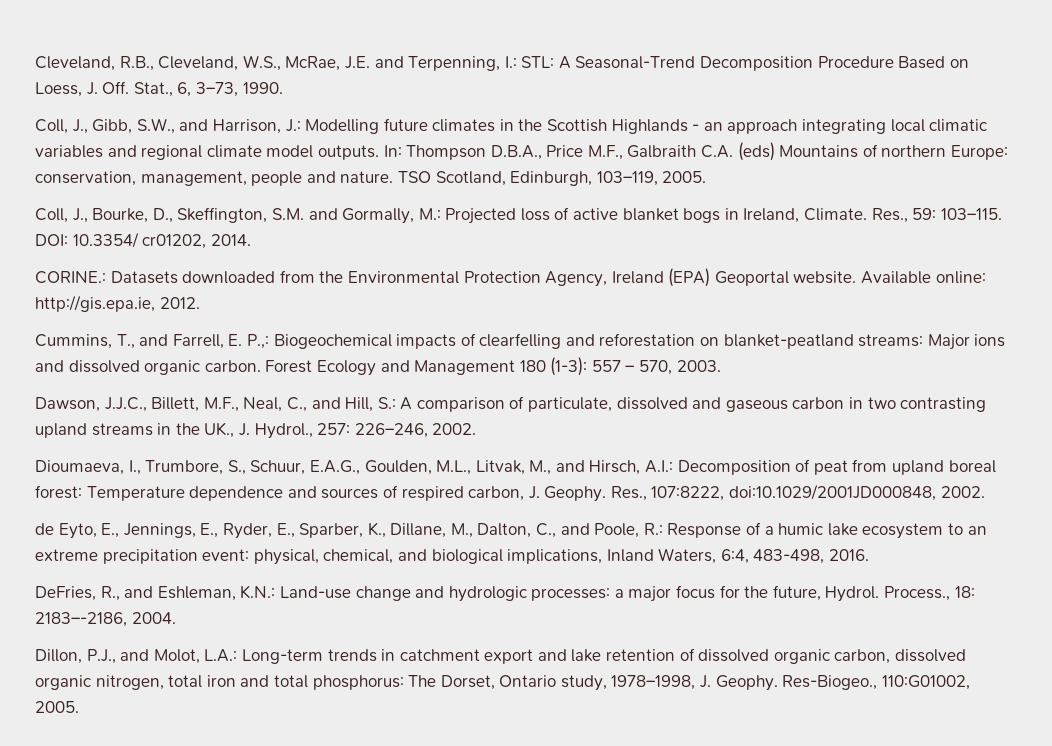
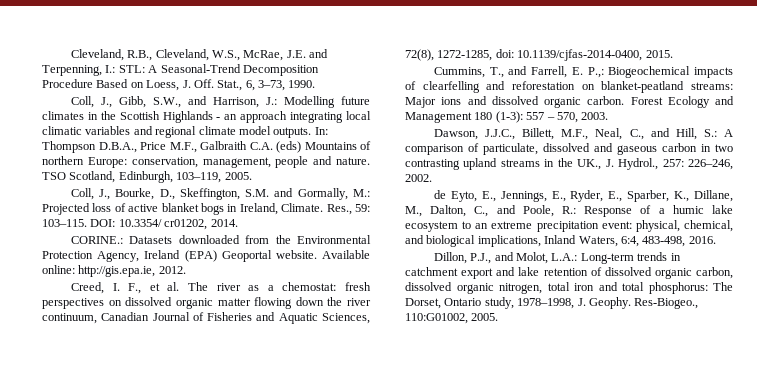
+ Creed, I. F., et al. The river as a chemostat: fresh perspectives on dissolved organic matter flowing down the river continuum, Canadian Journal of Fisheries and Aquatic Sciences, 72(8), 1272-1285, doi: 10.1139/cjfas-2014-0400, 2015.
- Dioumaeva, I., Trumbore, S., Schuur, E.A.G., Goulden, M.L., Litvak, M., and Hirsch, A.I.: Decomposition of peat from upland boreal forest: Temperature dependence and sources of respired carbon, J. Geophy. Res., 107:8222, doi:10.1029/2001JD000848, 2002.
- DeFries, R., and Eshleman, K.N.: Land-use change and hydrologic processes: a major focus for the future, Hydrol. Process., 18: 2183–-2186, 2004.

